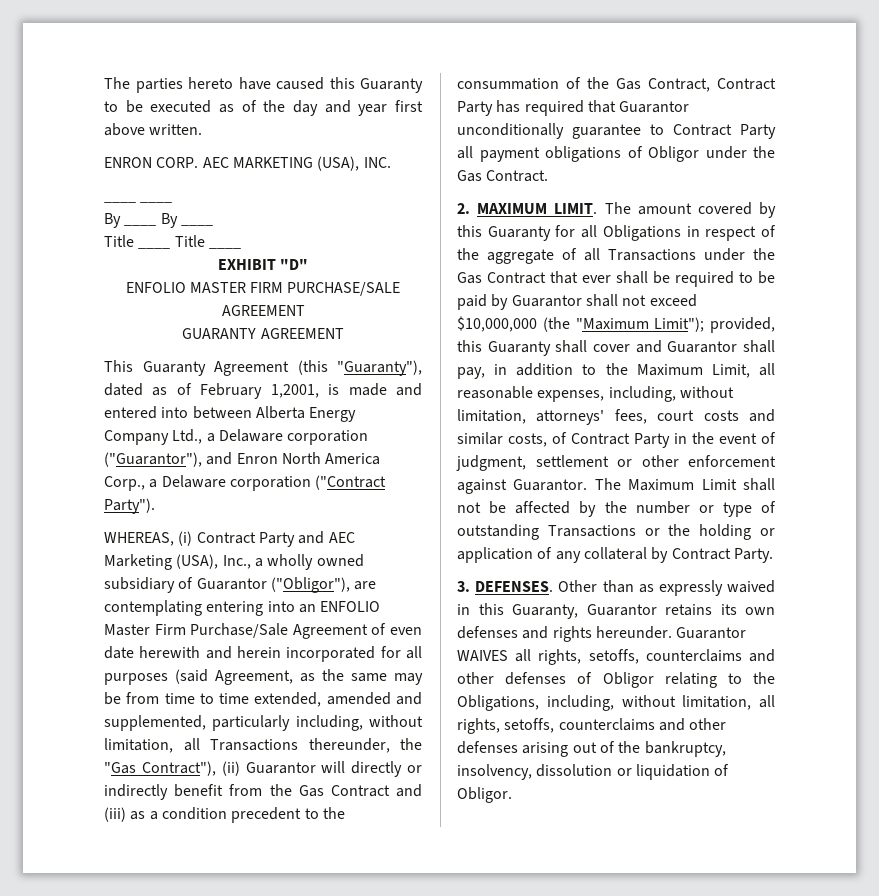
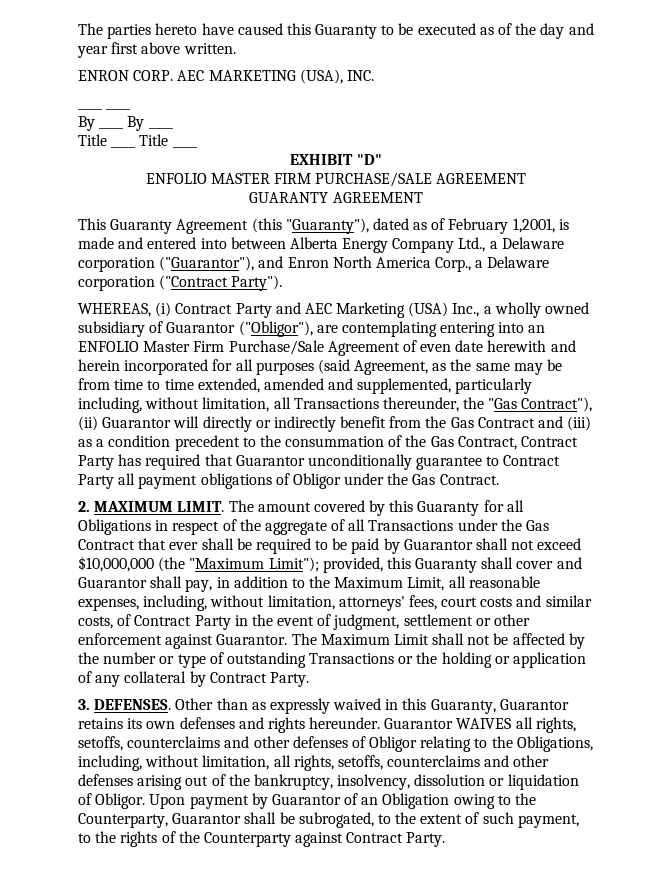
- WHEREAS, (i) Contract Party and AEC Marketing (USA), Inc., a wholly owned subsidiary of Guarantor ("Obligor"), are contemplating entering into an ENFOLIO Master Firm Purchase/Sale Agreement of even date herewith and herein incorporated for all purposes (said Agreement, as the same may be from time to time extended, amended and supplemented, particularly including, without limitation, all Transactions thereunder, the "Gas Contract"), (ii) Guarantor will directly or indirectly benefit from the Gas Contract and (iii) as a condition precedent to the consummation of the Gas Contract, Contract Party has required that Guarantor unconditionally guarantee to Contract Party all payment obligations of Obligor under the Gas Contract.
+ WHEREAS, (i) Contract Party and AEC Marketing (USA) Inc., a wholly owned subsidiary of Guarantor ("Obligor"), are contemplating entering into an ENFOLIO Master Firm Purchase/Sale Agreement of even date herewith and herein incorporated for all purposes (said Agreement, as the same may be from time to time extended, amended and supplemented, particularly including, without limitation, all Transactions thereunder, the "Gas Contract"), (ii) Guarantor will directly or indirectly benefit from the Gas Contract and (iii) as a condition precedent to the consummation of the Gas Contract, Contract Party has required that Guarantor unconditionally guarantee to Contract Party all payment obligations of Obligor under the Gas Contract.
+ Upon payment by Guarantor of an Obligation owing to the Counterparty, Guarantor shall be subrogated, to the extent of such payment, to the rights of the Counterparty against Contract Party.

